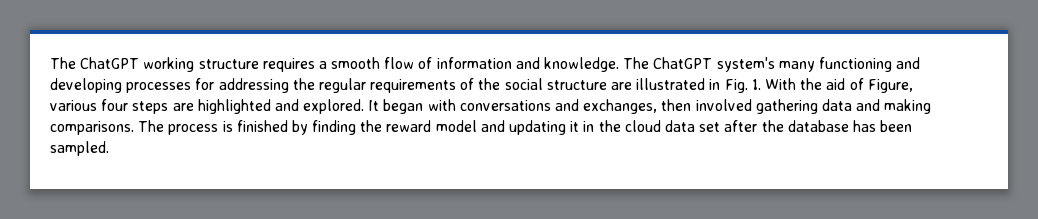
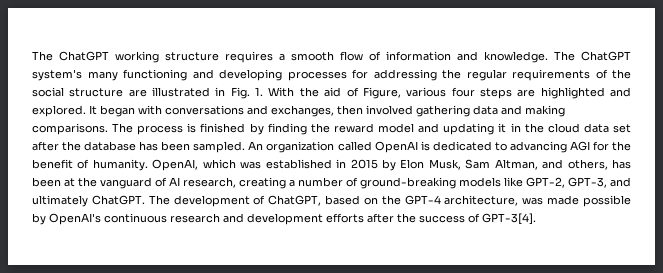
+ An organization called OpenAI is dedicated to advancing AGI for the benefit of humanity. OpenAI, which was established in 2015 by Elon Musk, Sam Altman, and others, has been at the vanguard of AI research, creating a number of ground-breaking models like GPT-2, GPT-3, and ultimately ChatGPT. The development of ChatGPT, based on the GPT-4 architecture, was made possible by OpenAI's continuous research and development efforts after the success of GPT-3[4].

